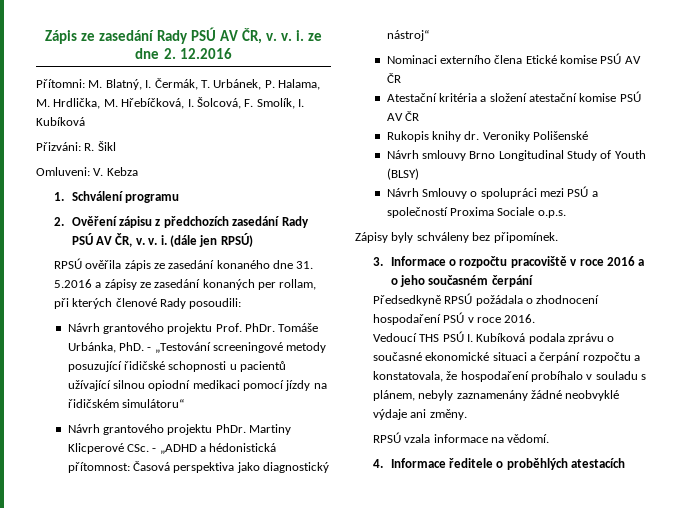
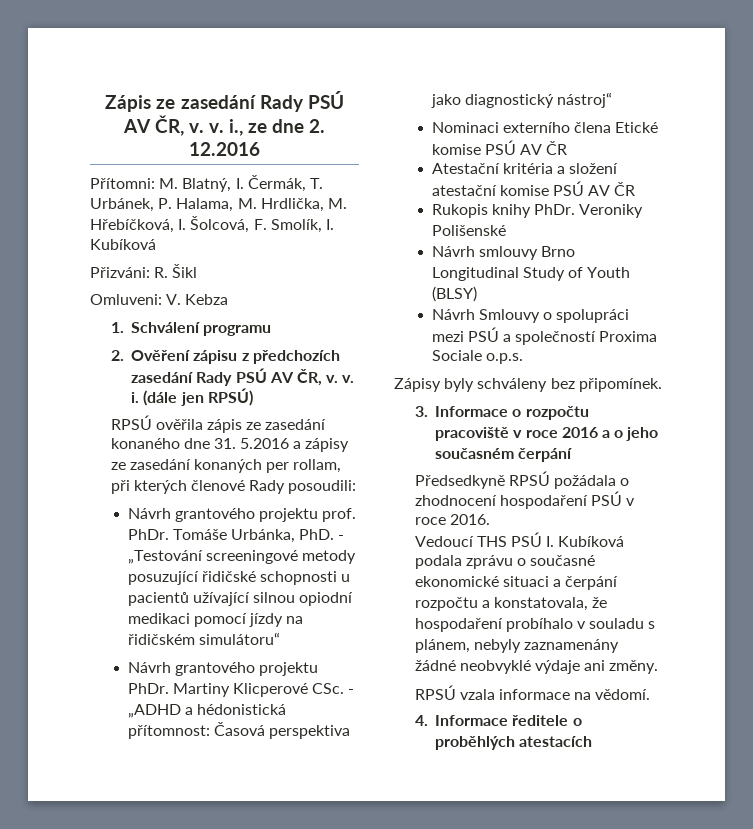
- Zápis ze zasedání Rady PSÚ AV ČR, v. v. i. ze dne 2. 12.2016
+ Zápis ze zasedání Rady PSÚ AV ČR, v. v. i., ze dne 2. 12.2016
- Návrh grantového projektu Prof. PhDr.
+ Návrh grantového projektu prof. PhDr.
- Rukopis knihy dr.
+ Rukopis knihy PhDr.

